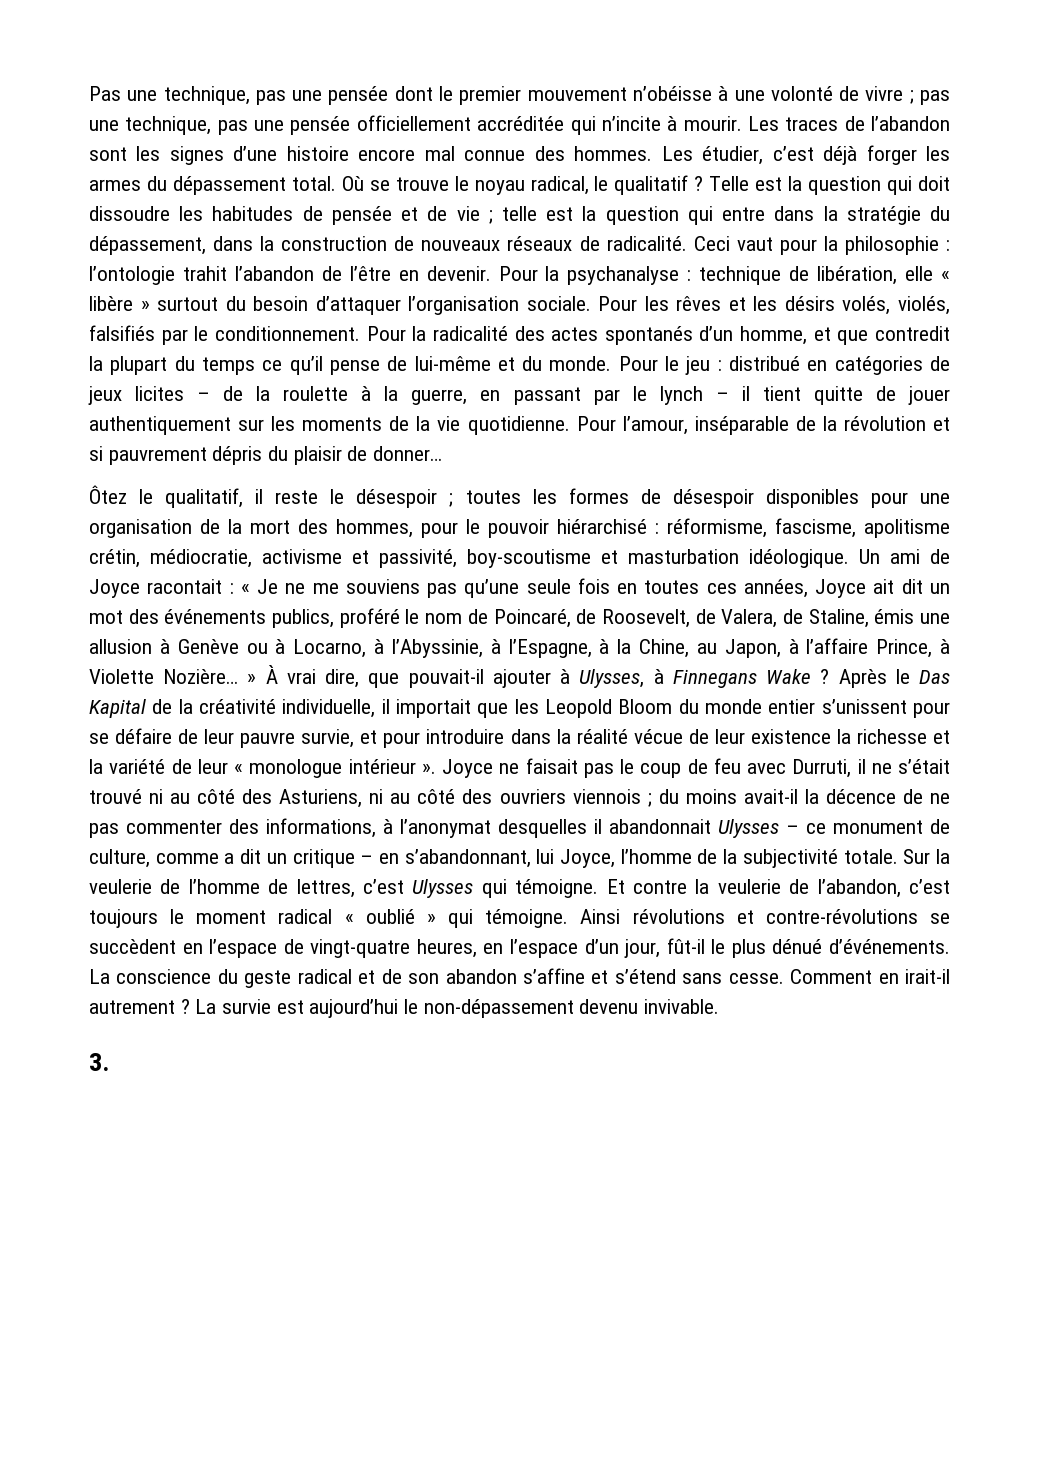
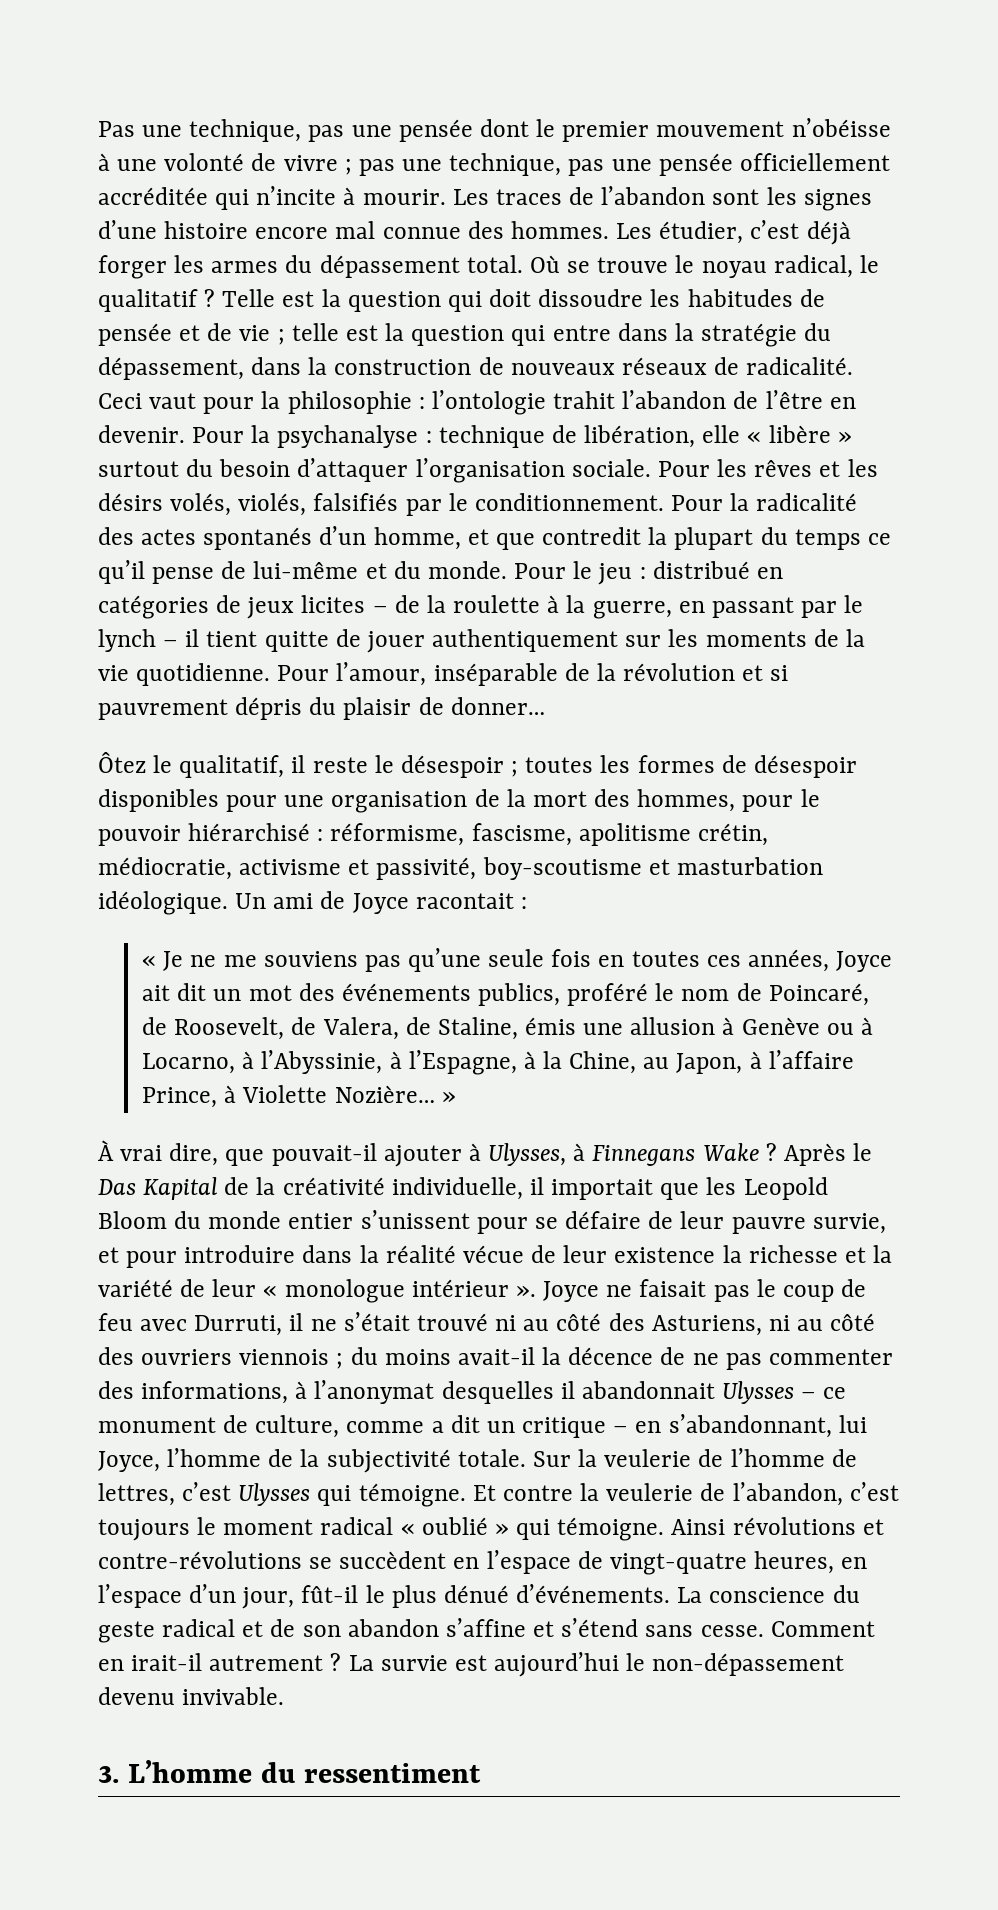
- Un ami de Joyce racontait : « Je ne me souviens pas qu’une seule fois en toutes ces années, Joyce ait dit un mot des événements publics, proféré le nom de Poincaré, de Roosevelt, de Valera, de Staline, émis une allusion à Genève ou à Locarno, à l’Abyssinie, à l’Espagne, à la Chine, au Japon, à l’affaire Prince, à Violette Nozière… » À vrai dire, que pouvait-il ajouter à Ulysses, à Finnegans Wake ?
+ Un ami de Joyce racontait :
+ « Je ne me souviens pas qu’une seule fois en toutes ces années, Joyce ait dit un mot des événements publics, proféré le nom de Poincaré, de Roosevelt, de Valera, de Staline, émis une allusion à Genève ou à Locarno, à l’Abyssinie, à l’Espagne, à la Chine, au Japon, à l’affaire Prince, à Violette Nozière… »
+ À vrai dire, que pouvait-il ajouter à Ulysses, à Finnegans Wake ?
- 3.
+ 3. L’homme du ressentiment

